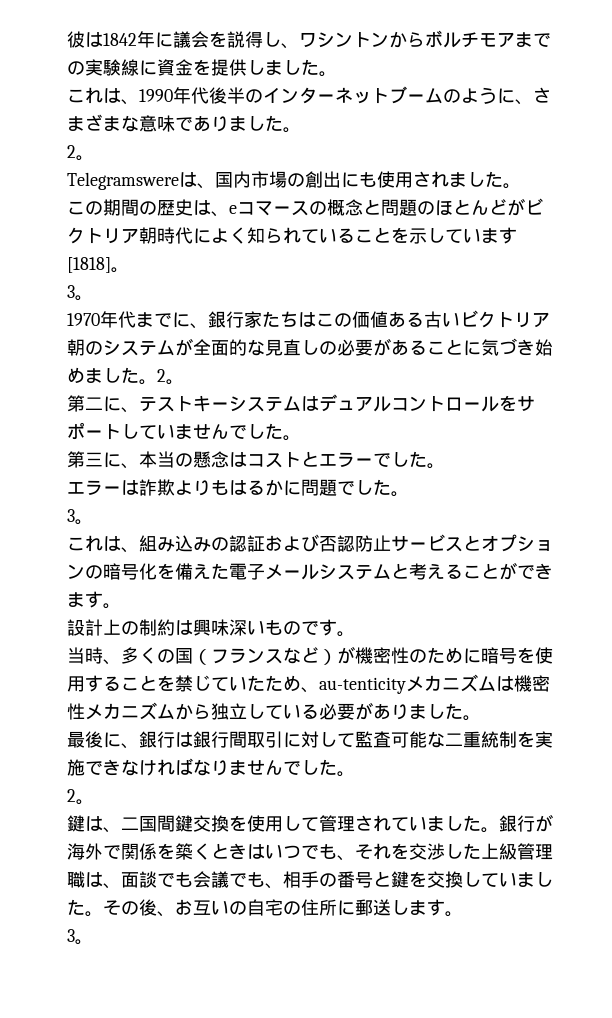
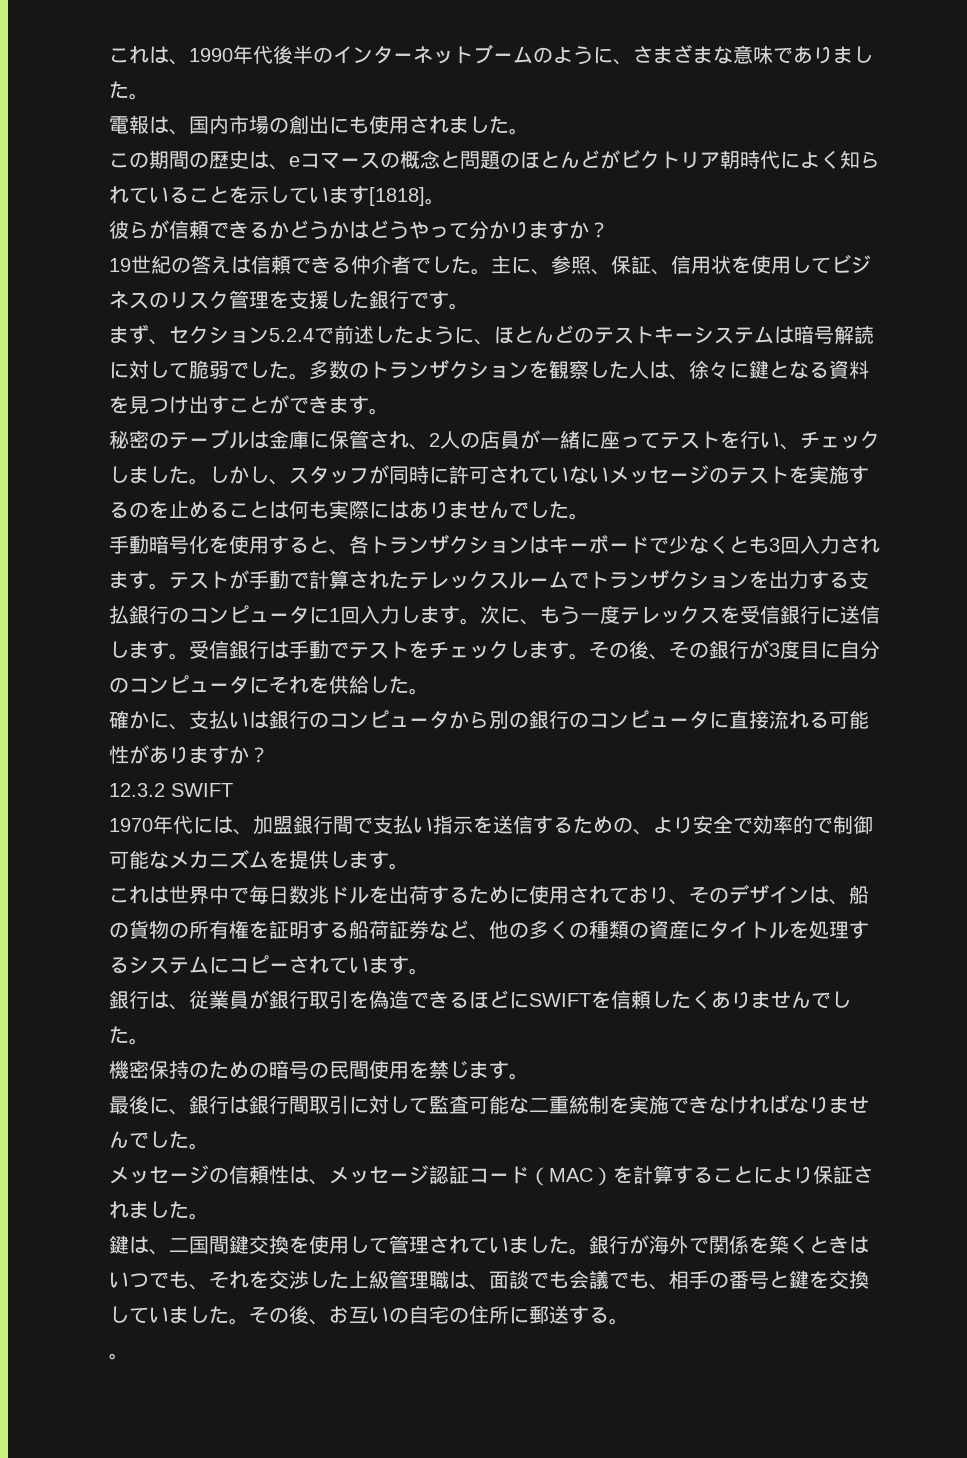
- 彼は1842年に議会を説得し、ワシントンからボルチモアまでの実験線に資金を提供しました。
  これは、1990年代後半のインターネットブームのように、さまざまな意味でありました。
- 2。
- Telegramswereは、国内市場の創出にも使用されました。
+ 電報は、国内市場の創出にも使用されました。
  この期間の歴史は、eコマースの概念と問題のほとんどがビクトリア朝時代によく知られていることを示しています[1818]。
- 3。
- 1970年代までに、銀行家たちはこの価値ある古いビクトリア朝のシステムが全面的な見直しの必要があることに気づき始めました。2。
- 第二に、テストキーシステムはデュアルコントロールをサポートしていませんでした。
- 第三に、本当の懸念はコストとエラーでした。
- エラーは詐欺よりもはるかに問題でした。
- 3。
- これは、組み込みの認証および否認防止サービスとオプションの暗号化を備えた電子メールシステムと考えることができます。
- 設計上の制約は興味深いものです。
- 当時、多くの国（フランスなど）が機密性のために暗号を使用することを禁じていたため、au-tenticityメカニズムは機密性メカニズムから独立している必要がありました。
+ 彼らが信頼できるかどうかはどうやって分かりますか？
+ 19世紀の答えは信頼できる仲介者でした。主に、参照、保証、信用状を使用してビジネスのリスク管理を支援した銀行です。
+ まず、セクション5.2.4で前述したように、ほとんどのテストキーシステムは暗号解読に対して脆弱でした。多数のトランザクションを観察した人は、徐々に鍵となる資料を見つけ出すことができます。
+ 秘密のテーブルは金庫に保管され、2人の店員が一緒に座ってテストを行い、チェックしました。しかし、スタッフが同時に許可されていないメッセージのテストを実施するのを止めることは何も実際にはありませんでした。
+ 手動暗号化を使用すると、各トランザクションはキーボードで少なくとも3回入力されます。テストが手動で計算されたテレックスルームでトランザクションを出力する支払銀行のコンピュータに1回入力します。次に、もう一度テレックスを受信銀行に送信します。受信銀行は手動でテストをチェックします。その後、その銀行が3度目に自分のコンピュータにそれを供給した。
+ 確かに、支払いは銀行のコンピュータから別の銀行のコンピュータに直接流れる可能性がありますか？
+ 12.3.2 SWIFT
+ 1970年代には、加盟銀行間で支払い指示を送信するための、より安全で効率的で制御可能なメカニズムを提供します。
+ これは世界中で毎日数兆ドルを出荷するために使用されており、そのデザインは、船の貨物の所有権を証明する船荷証券など、他の多くの種類の資産にタイトルを処理するシステムにコピーされています。
+ 銀行は、従業員が銀行取引を偽造できるほどにSWIFTを信頼したくありませんでした。
+ 機密保持のための暗号の民間使用を禁じます。
  最後に、銀行は銀行間取引に対して監査可能な二重統制を実施できなければなりませんでした。
- 2。
+ メッセージの信頼性は、メッセージ認証コード（MAC）を計算することにより保証されました。
- その後、お互いの自宅の住所に郵送します。
- 3。
+ その後、お互いの自宅の住所に郵送する。
+ 。

